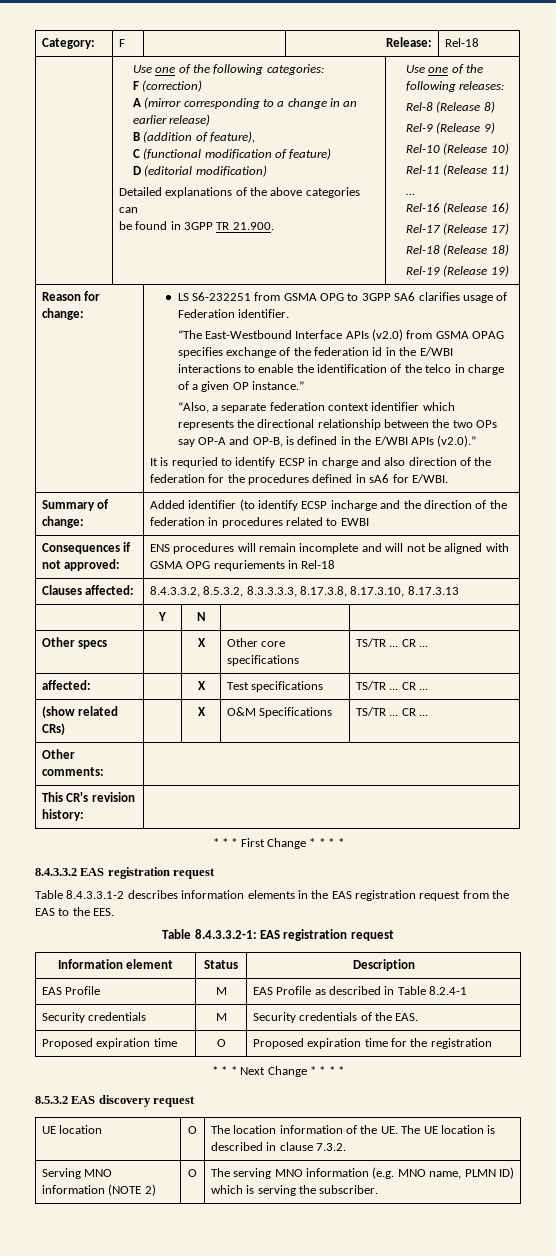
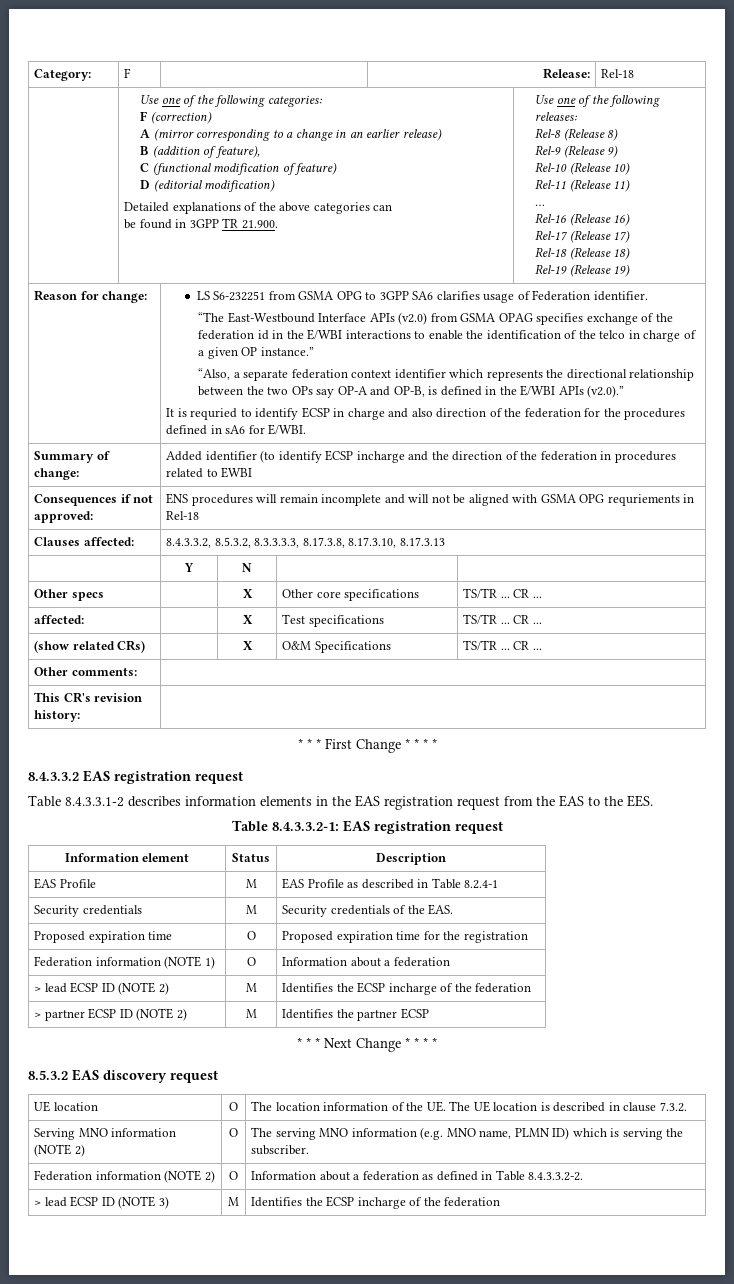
+ Federation information (NOTE 1) | O | Information about a federation
+ > lead ECSP ID (NOTE 2) | M | Identifies the ECSP incharge of the federation
+ > partner ECSP ID (NOTE 2) | M | Identifies the partner ECSP
+ Federation information (NOTE 2) | O | Information about a federation as defined in Table 8.4.3.3.2-2.
+ > lead ECSP ID (NOTE 3) | M | Identifies the ECSP incharge of the federation

